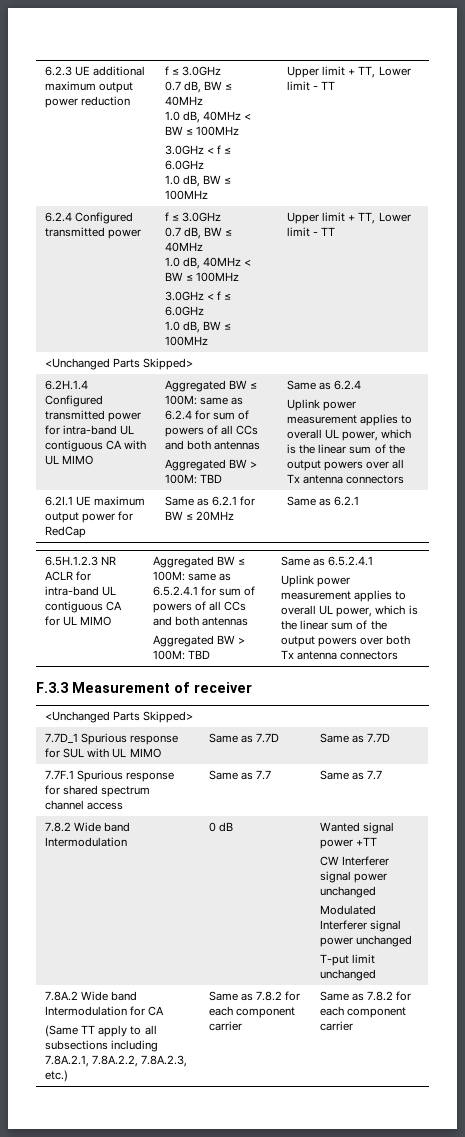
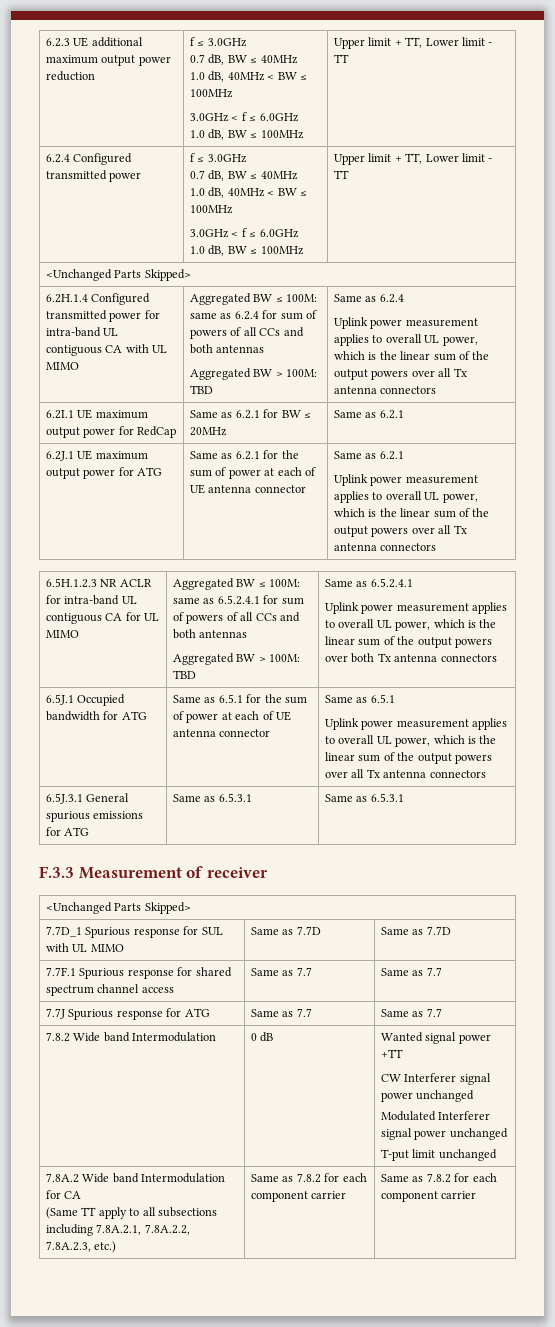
+ 6.2J.1 UE maximum output power for ATG | Same as 6.2.1 for the sum of power at each of UE antenna connector | Same as 6.2.1
+ Uplink power measurement applies to overall UL power, which is the linear sum of the output powers over all Tx antenna connectors
+ 6.5J.1 Occupied bandwidth for ATG | Same as 6.5.1 for the sum of power at each of UE antenna connector | Same as 6.5.1
+ Uplink power measurement applies to overall UL power, which is the linear sum of the output powers over all Tx antenna connectors
+ 6.5J.3.1 General spurious emissions for ATG | Same as 6.5.3.1 | Same as 6.5.3.1
+ 7.7J Spurious response for ATG | Same as 7.7 | Same as 7.7

